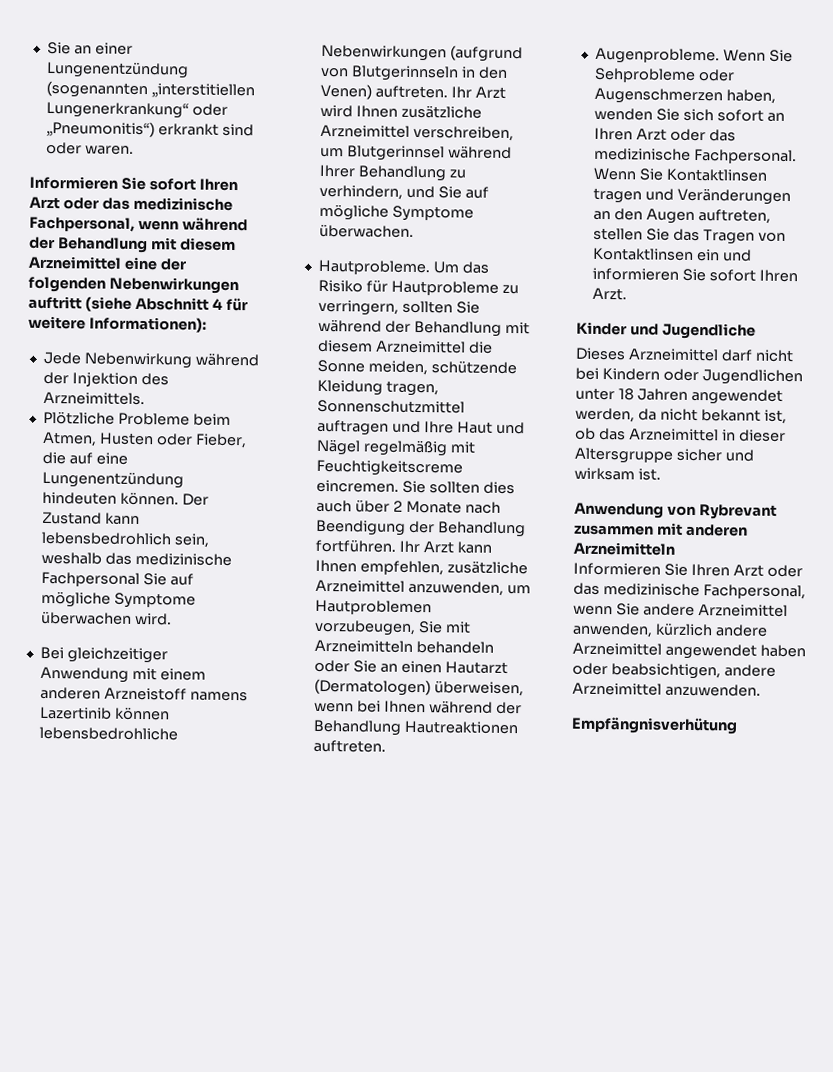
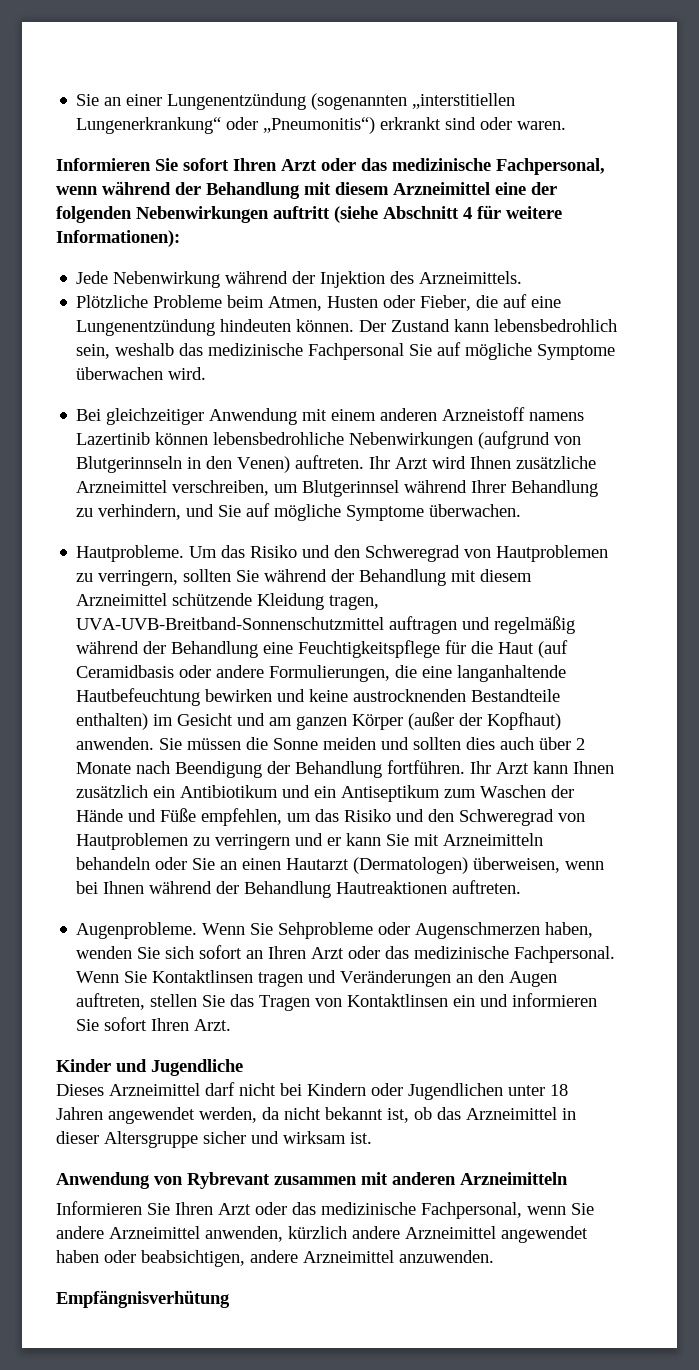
- Um das Risiko für Hautprobleme zu verringern, sollten Sie während der Behandlung mit diesem Arzneimittel die Sonne meiden, schützende Kleidung tragen, Sonnenschutzmittel auftragen und Ihre Haut und Nägel regelmäßig mit Feuchtigkeitscreme eincremen. Sie sollten dies auch über 2 Monate nach Beendigung der Behandlung fortführen.
+ Um das Risiko und den Schweregrad von Hautproblemen zu verringern, sollten Sie während der Behandlung mit diesem Arzneimittel schützende Kleidung tragen, UVA-UVB-Breitband-Sonnenschutzmittel auftragen und regelmäßig während der Behandlung eine Feuchtigkeitspflege für die Haut (auf Ceramidbasis oder andere Formulierungen, die eine langanhaltende Hautbefeuchtung bewirken und keine austrocknenden Bestandteile enthalten) im Gesicht und am ganzen Körper (außer der Kopfhaut) anwenden. Sie müssen die Sonne meiden und sollten dies auch über 2 Monate nach Beendigung der Behandlung fortführen.
- Ihr Arzt kann Ihnen empfehlen, zusätzliche Arzneimittel anzuwenden, um Hautproblemen vorzubeugen, Sie mit Arzneimitteln behandeln oder Sie an einen Hautarzt (Dermatologen) überweisen, wenn bei Ihnen während der Behandlung Hautreaktionen auftreten.
+ Ihr Arzt kann Ihnen zusätzlich ein Antibiotikum und ein Antiseptikum zum Waschen der Hände und Füße empfehlen, um das Risiko und den Schweregrad von Hautproblemen zu verringern und er kann Sie mit Arzneimitteln behandeln oder Sie an einen Hautarzt (Dermatologen) überweisen, wenn bei Ihnen während der Behandlung Hautreaktionen auftreten.

